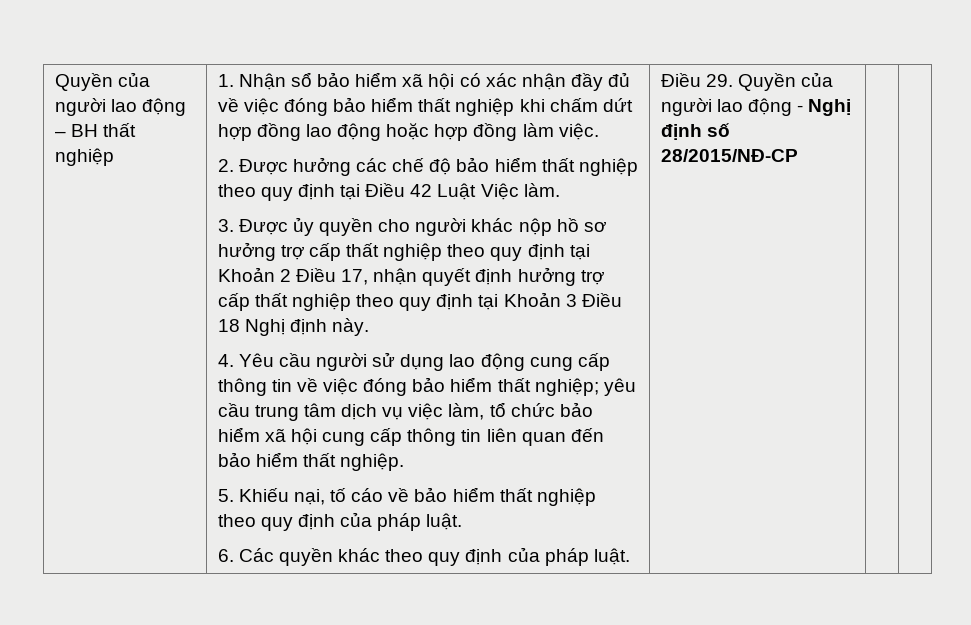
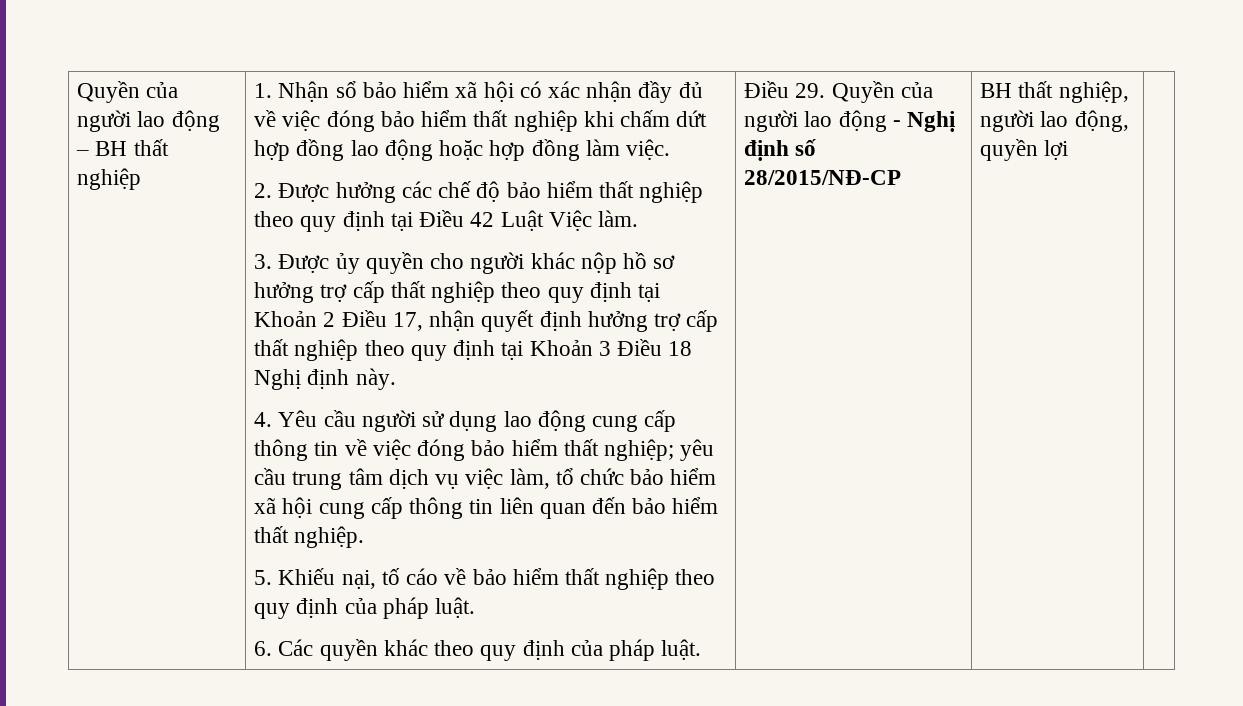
+ BH thất nghiệp, người lao động, quyền lợi

